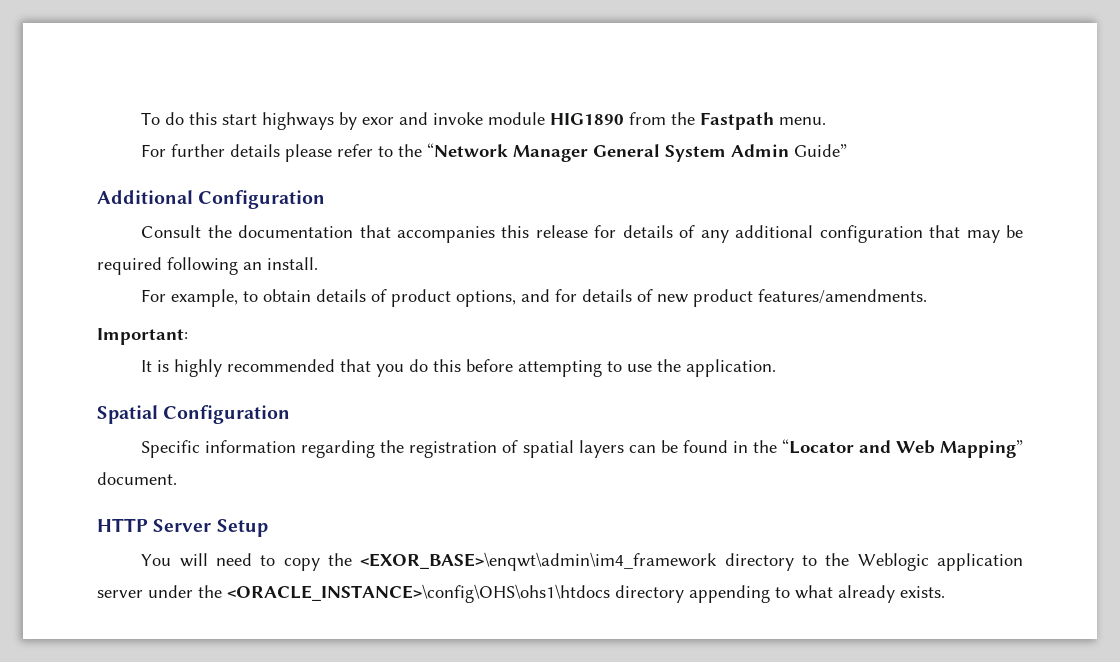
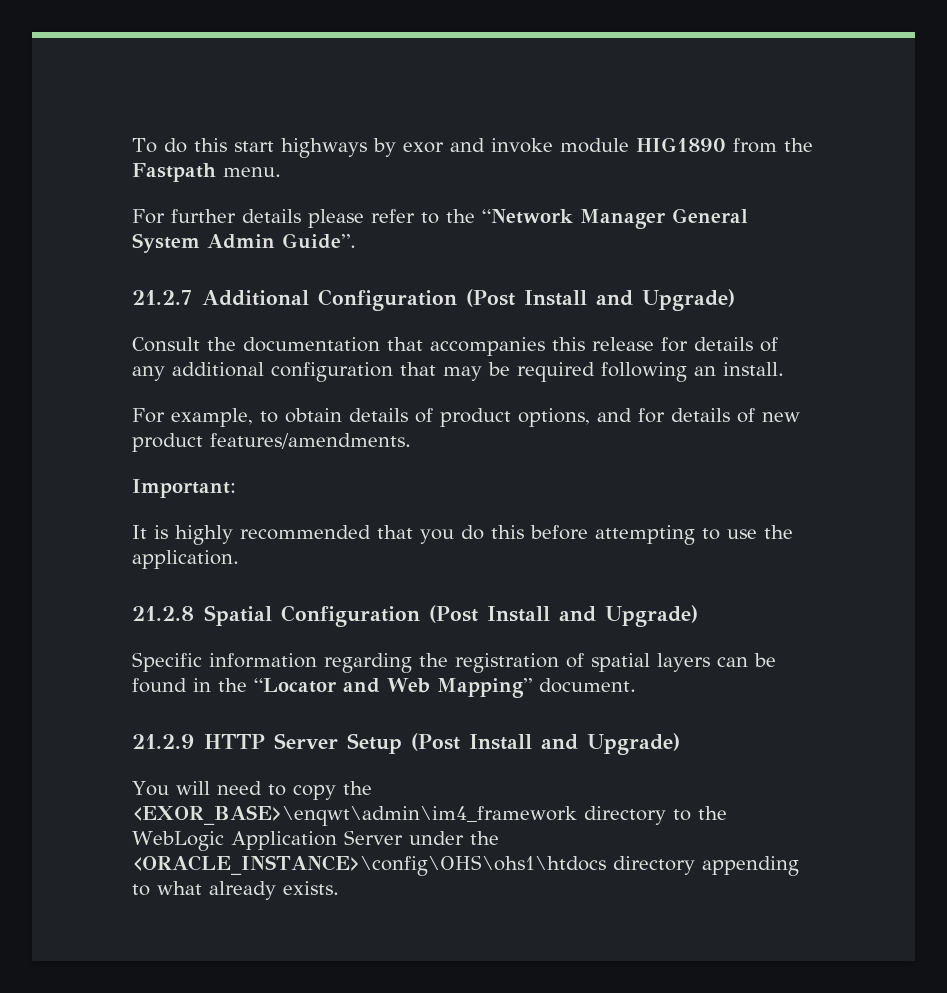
- For further details please refer to the “Network Manager General System Admin Guide”
- Additional Configuration
+ For further details please refer to the “Network Manager General System Admin Guide”.
+ 21.2.7 Additional Configuration (Post Install and Upgrade)
- Spatial Configuration
+ 21.2.8 Spatial Configuration (Post Install and Upgrade)
- HTTP Server Setup
+ 21.2.9 HTTP Server Setup (Post Install and Upgrade)
- You will need to copy the <EXOR_BASE>\enqwt\admin\im4_framework directory to the Weblogic application server under the <ORACLE_INSTANCE>\config\OHS\ohs1\htdocs directory appending to what already exists.
+ You will need to copy the <EXOR_BASE>\enqwt\admin\im4_framework directory to the WebLogic Application Server under the <ORACLE_INSTANCE>\config\OHS\ohs1\htdocs directory appending to what already exists.

